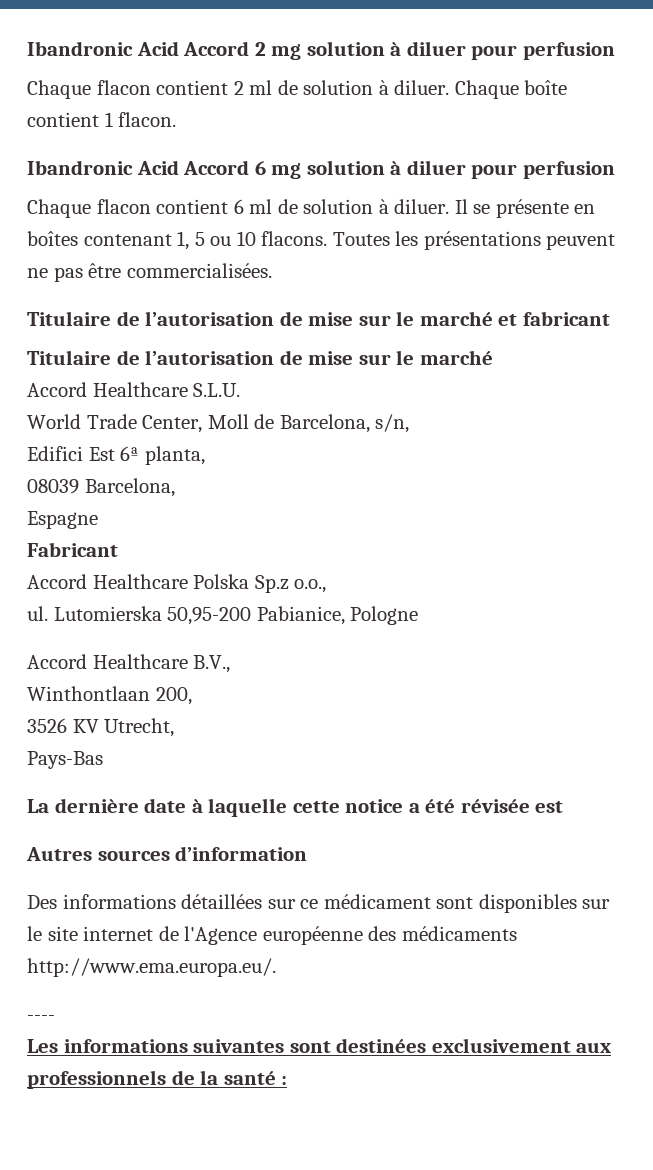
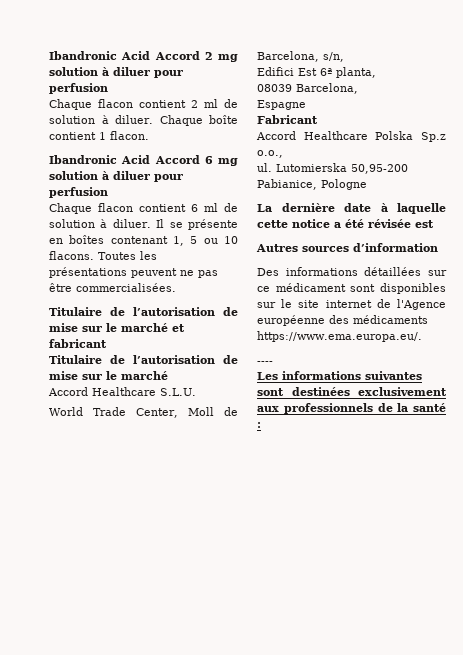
- Accord Healthcare B.V.,
- Winthontlaan 200,
- 3526 KV Utrecht,
- Pays-Bas
- Des informations détaillées sur ce médicament sont disponibles sur le site internet de l'Agence européenne des médicaments http://www.ema.europa.eu/.
+ Des informations détaillées sur ce médicament sont disponibles sur le site internet de l'Agence européenne des médicaments https://www.ema.europa.eu/.

